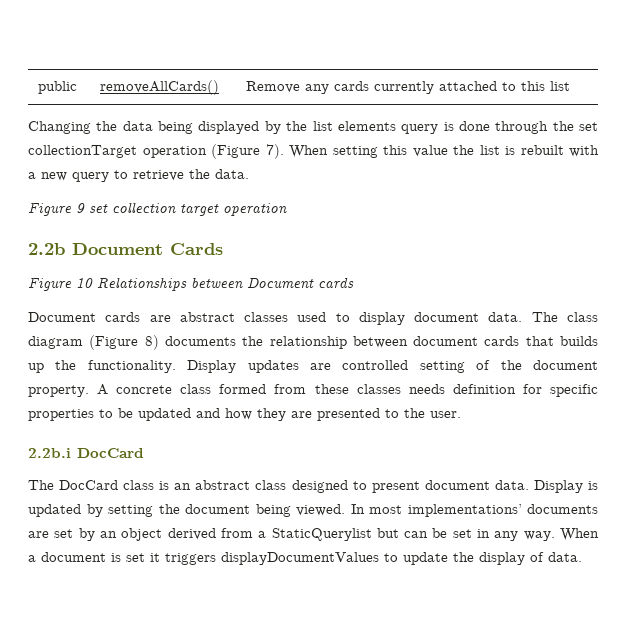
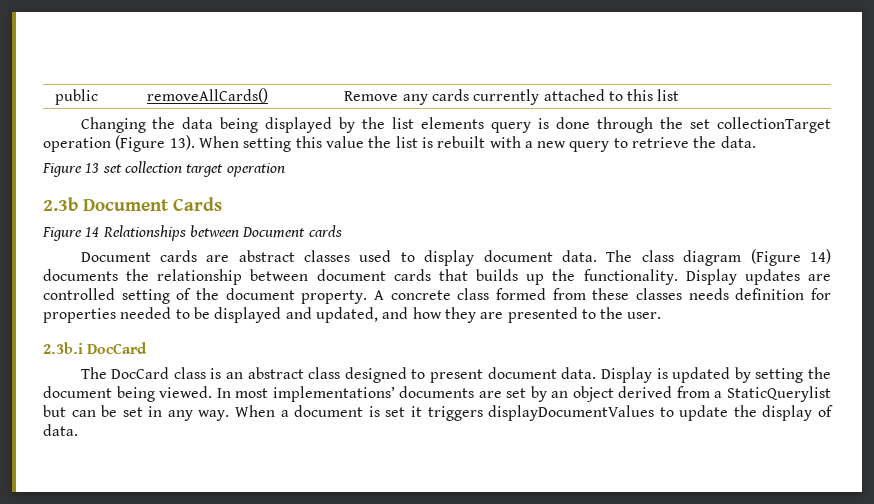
- Changing the data being displayed by the list elements query is done through the set collectionTarget operation (Figure 7).
+ Changing the data being displayed by the list elements query is done through the set collectionTarget operation (Figure 13).
- Figure 9 set collection target operation
+ Figure 13 set collection target operation
- 2.2b Document Cards
+ 2.3b Document Cards
- Figure 10 Relationships between Document cards
+ Figure 14 Relationships between Document cards
- The class diagram (Figure 8) documents the relationship between document cards that builds up the functionality.
+ The class diagram (Figure 14) documents the relationship between document cards that builds up the functionality.
- A concrete class formed from these classes needs definition for specific properties to be updated and how they are presented to the user.
+ A concrete class formed from these classes needs definition for properties needed to be displayed and updated, and how they are presented to the user.
- 2.2b.i DocCard
+ 2.3b.i DocCard

